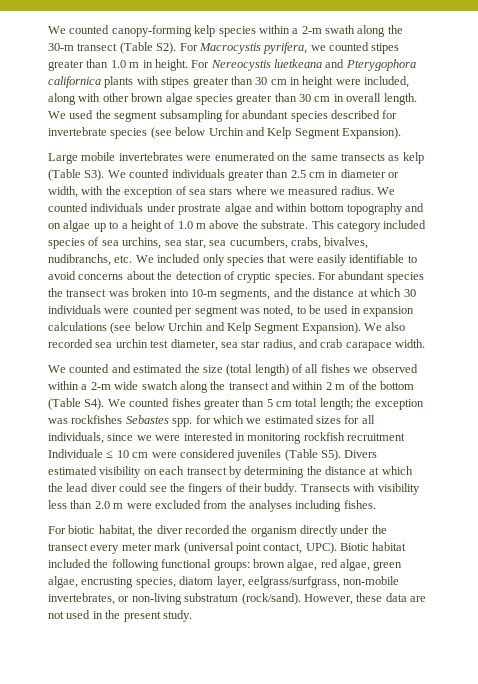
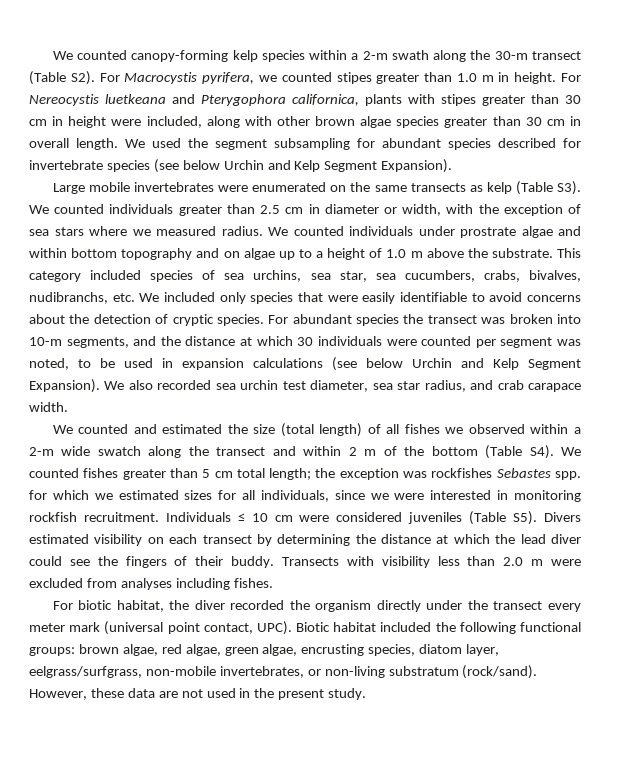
- For Nereocystis luetkeana and Pterygophora californica plants with stipes greater than 30 cm in height were included, along with other brown algae species greater than 30 cm in overall length.
+ For Nereocystis luetkeana and Pterygophora californica, plants with stipes greater than 30 cm in height were included, along with other brown algae species greater than 30 cm in overall length.
- the exception was rockfishes Sebastes spp. for which we estimated sizes for all individuals, since we were interested in monitoring rockfish recruitment Individuale ≤ 10 cm were considered juveniles (Table S5). Divers estimated visibility on each transect by determining the distance at which the lead diver could see the fingers of their buddy.
+ the exception was rockfishes Sebastes spp. for which we estimated sizes for all individuals, since we were interested in monitoring rockfish recruitment. Individuals ≤ 10 cm were considered juveniles (Table S5). Divers estimated visibility on each transect by determining the distance at which the lead diver could see the fingers of their buddy.
- Transects with visibility less than 2.0 m were excluded from the analyses including fishes.
+ Transects with visibility less than 2.0 m were excluded from analyses including fishes.

